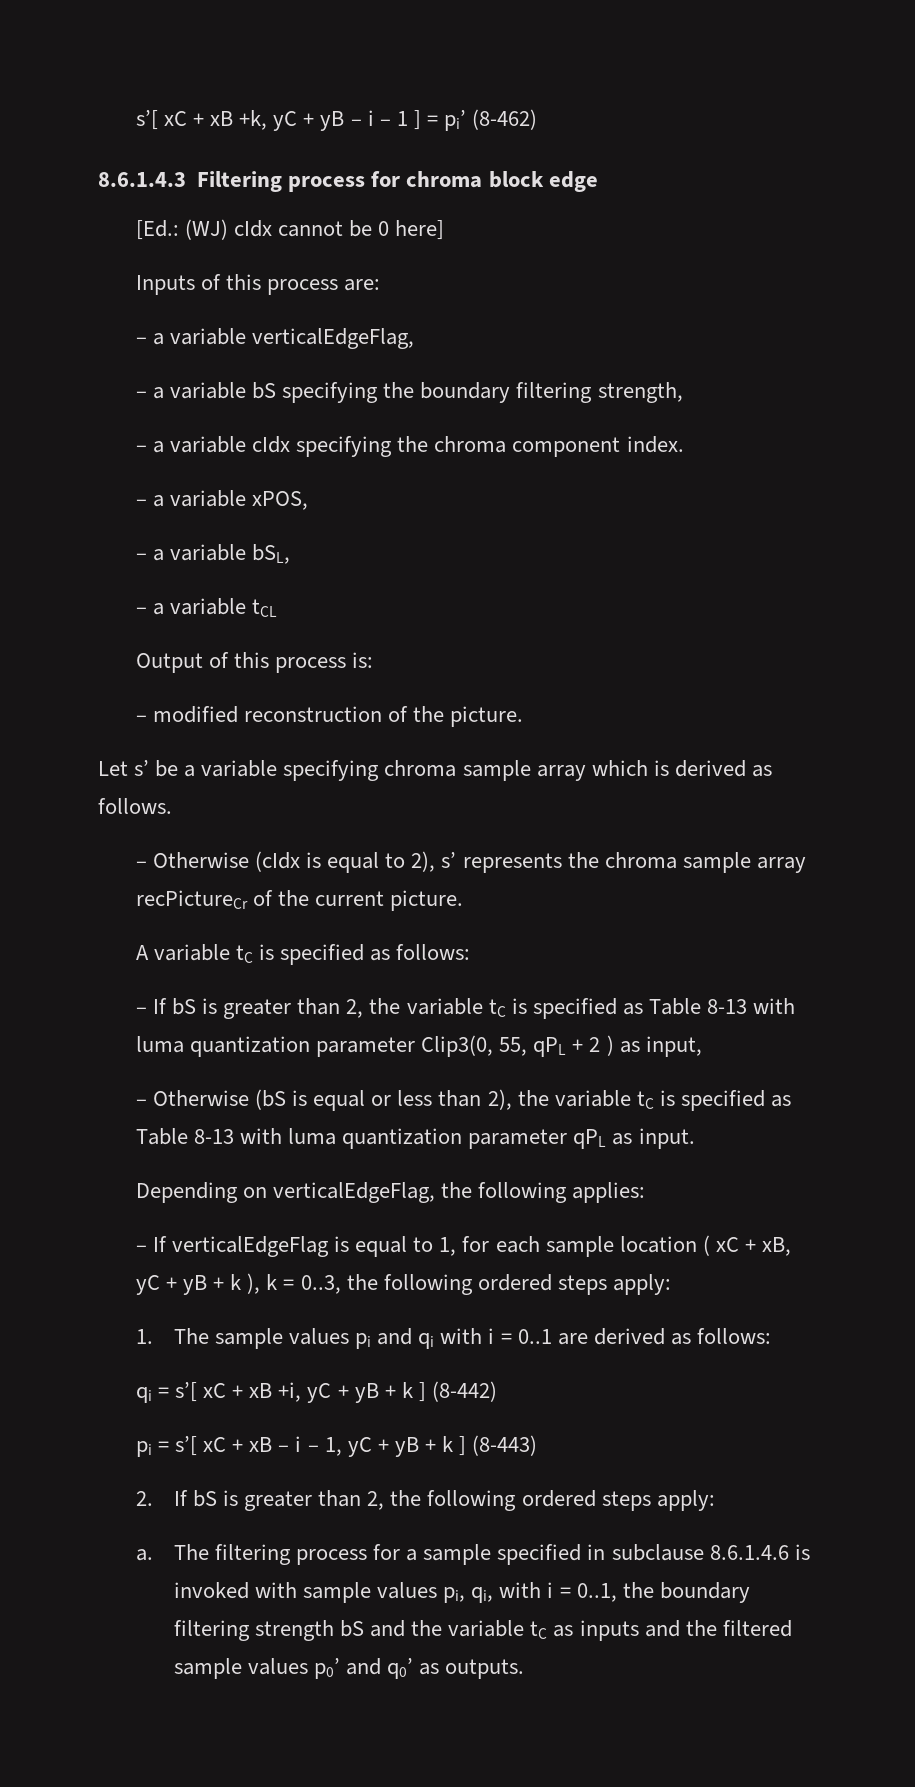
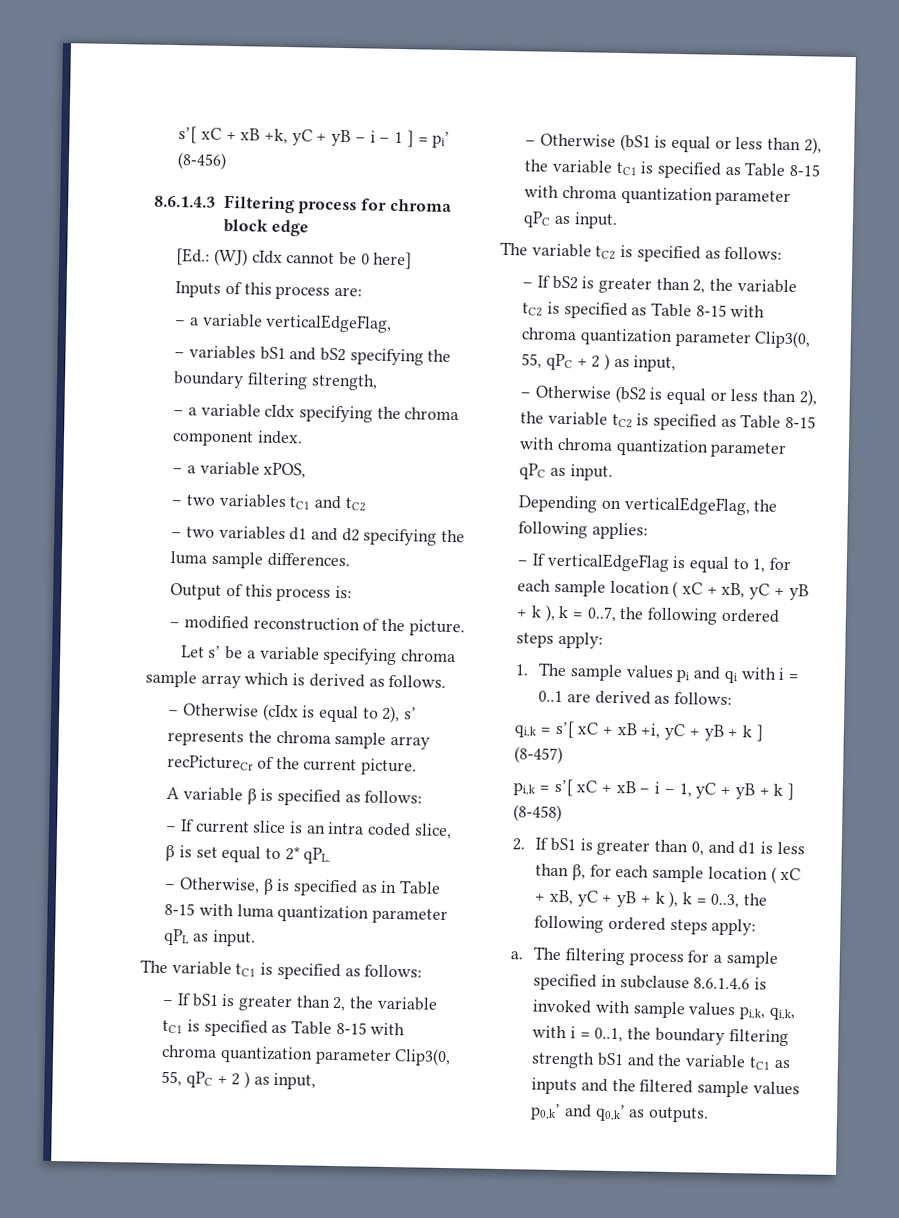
- s’[ xC + xB +k, yC + yB – i – 1 ] = pi’ (8-462)
+ s’[ xC + xB +k, yC + yB – i – 1 ] = pi’ (8-456)
- – a variable bS specifying the boundary filtering strength,
+ – variables bS1 and bS2 specifying the boundary filtering strength,
- – a variable bSL,
- – a variable tCL
+ – two variables tC1 and tC2
+ – two variables d1 and d2 specifying the luma sample differences.
- A variable tC is specified as follows:
- – If bS is greater than 2, the variable tC is specified as Table 8-13 with luma quantization parameter Clip3(0, 55, qPL + 2 ) as input,
- – Otherwise (bS is equal or less than 2), the variable tC is specified as Table 8-13 with luma quantization parameter qPL as input.
+ A variable β is specified as follows:
+ – If current slice is an intra coded slice, β is set equal to 2* qPL.
+ – Otherwise, β is specified as in Table 8-15 with luma quantization parameter qPL as input.
+ The variable tC1 is specified as follows:
+ – If bS1 is greater than 2, the variable tC1 is specified as Table 8-15 with chroma quantization parameter Clip3(0, 55, qPC + 2 ) as input,
+ – Otherwise (bS1 is equal or less than 2), the variable tC1 is specified as Table 8-15 with chroma quantization parameter qPC as input.
+ The variable tC2 is specified as follows:
+ – If bS2 is greater than 2, the variable tC2 is specified as Table 8-15 with chroma quantization parameter Clip3(0, 55, qPC + 2 ) as input,
+ – Otherwise (bS2 is equal or less than 2), the variable tC2 is specified as Table 8-15 with chroma quantization parameter qPC as input.
- – If verticalEdgeFlag is equal to 1, for each sample location ( xC + xB, yC + yB + k ), k = 0..3, the following ordered steps apply:
+ – If verticalEdgeFlag is equal to 1, for each sample location ( xC + xB, yC + yB + k ), k = 0..7, the following ordered steps apply:
- qi = s’[ xC + xB +i, yC + yB + k ] (8-442)
- pi = s’[ xC + xB – i – 1, yC + yB + k ] (8-443)
+ qi,k = s’[ xC + xB +i, yC + yB + k ] (8-457)
+ pi,k = s’[ xC + xB – i – 1, yC + yB + k ] (8-458)
- 2. If bS is greater than 2, the following ordered steps apply:
+ 2. If bS1 is greater than 0, and d1 is less than β, for each sample location ( xC + xB, yC + yB + k ), k = 0..3, the following ordered steps apply:
- The filtering process for a sample specified in subclause 8.6.1.4.6 is invoked with sample values pi, qi, with i = 0..1, the boundary filtering strength bS and the variable tC as inputs and the filtered sample values p0’ and q0’ as outputs.
+ The filtering process for a sample specified in subclause 8.6.1.4.6 is invoked with sample values pi,k, qi,k, with i = 0..1, the boundary filtering strength bS1 and the variable tC1 as inputs and the filtered sample values p0,k’ and q0,k’ as outputs.

